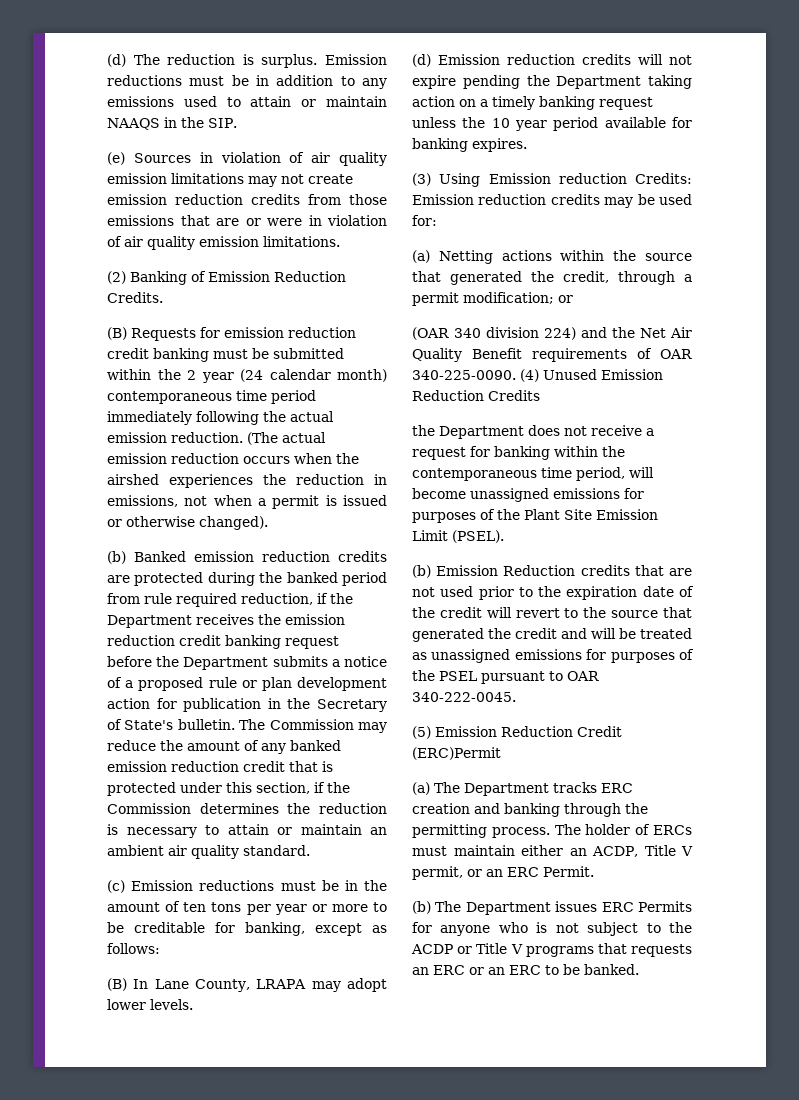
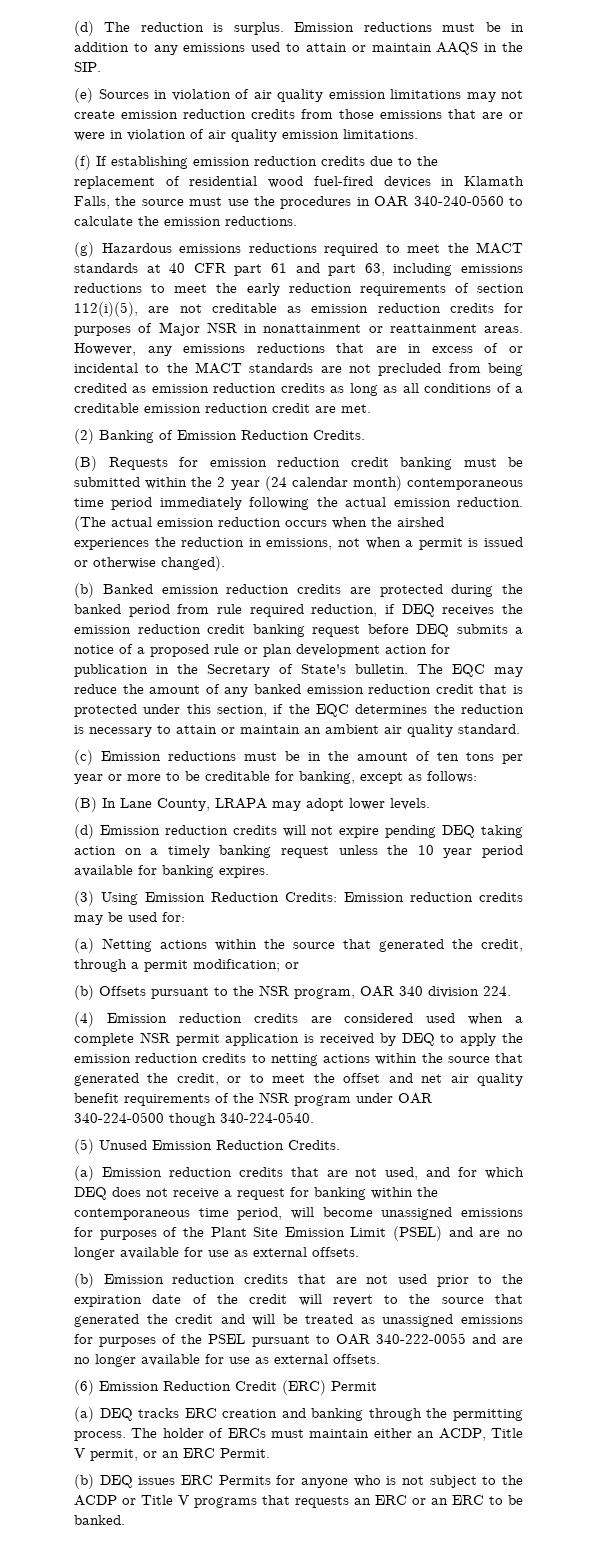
- Emission reductions must be in addition to any emissions used to attain or maintain NAAQS in the SIP.
+ Emission reductions must be in addition to any emissions used to attain or maintain AAQS in the SIP.
+ (f) If establishing emission reduction credits due to the replacement of residential wood fuel-fired devices in Klamath Falls, the source must use the procedures in OAR 340-240-0560 to calculate the emission reductions.
+ (g) Hazardous emissions reductions required to meet the MACT standards at 40 CFR part 61 and part 63, including emissions reductions to meet the early reduction requirements of section 112(i)(5), are not creditable as emission reduction credits for purposes of Major NSR in nonattainment or reattainment areas. However, any emissions reductions that are in excess of or incidental to the MACT standards are not precluded from being credited as emission reduction credits as long as all conditions of a creditable emission reduction credit are met.
- (b) Banked emission reduction credits are protected during the banked period from rule required reduction, if the Department receives the emission reduction credit banking request before the Department submits a notice of a proposed rule or plan development action for publication in the Secretary of State's bulletin.
+ (b) Banked emission reduction credits are protected during the banked period from rule required reduction, if DEQ receives the emission reduction credit banking request before DEQ submits a notice of a proposed rule or plan development action for publication in the Secretary of State's bulletin.
- The Commission may reduce the amount of any banked emission reduction credit that is protected under this section, if the Commission determines the reduction is necessary to attain or maintain an ambient air quality standard.
+ The EQC may reduce the amount of any banked emission reduction credit that is protected under this section, if the EQC determines the reduction is necessary to attain or maintain an ambient air quality standard.
- (d) Emission reduction credits will not expire pending the Department taking action on a timely banking request unless the 10 year period available for banking expires.
+ (d) Emission reduction credits will not expire pending DEQ taking action on a timely banking request unless the 10 year period available for banking expires.
- (3) Using Emission reduction Credits: Emission reduction credits may be used for:
+ (3) Using Emission Reduction Credits: Emission reduction credits may be used for:
- (OAR 340 division 224) and the Net Air Quality Benefit requirements of OAR 340-225-0090. (4) Unused Emission Reduction Credits
- the Department does not receive a request for banking within the contemporaneous time period, will become unassigned emissions for purposes of the Plant Site Emission Limit (PSEL).
+ (b) Offsets pursuant to the NSR program, OAR 340 division 224.
+ (4) Emission reduction credits are considered used when a complete NSR permit application is received by DEQ to apply the emission reduction credits to netting actions within the source that generated the credit, or to meet the offset and net air quality benefit requirements of the NSR program under OAR 340-224-0500 though 340-224-0540.
+ (5) Unused Emission Reduction Credits.
+ (a) Emission reduction credits that are not used, and for which DEQ does not receive a request for banking within the contemporaneous time period, will become unassigned emissions for purposes of the Plant Site Emission Limit (PSEL) and are no longer available for use as external offsets.
- (b) Emission Reduction credits that are not used prior to the expiration date of the credit will revert to the source that generated the credit and will be treated as unassigned emissions for purposes of the PSEL pursuant to OAR 340-222-0045.
- (5) Emission Reduction Credit (ERC)Permit
- (a) The Department tracks ERC creation and banking through the permitting process.
+ (b) Emission reduction credits that are not used prior to the expiration date of the credit will revert to the source that generated the credit and will be treated as unassigned emissions for purposes of the PSEL pursuant to OAR 340-222-0055 and are no longer available for use as external offsets.
+ (6) Emission Reduction Credit (ERC) Permit
+ (a) DEQ tracks ERC creation and banking through the permitting process.
- (b) The Department issues ERC Permits for anyone who is not subject to the ACDP or Title V programs that requests an ERC or an ERC to be banked.
+ (b) DEQ issues ERC Permits for anyone who is not subject to the ACDP or Title V programs that requests an ERC or an ERC to be banked.

